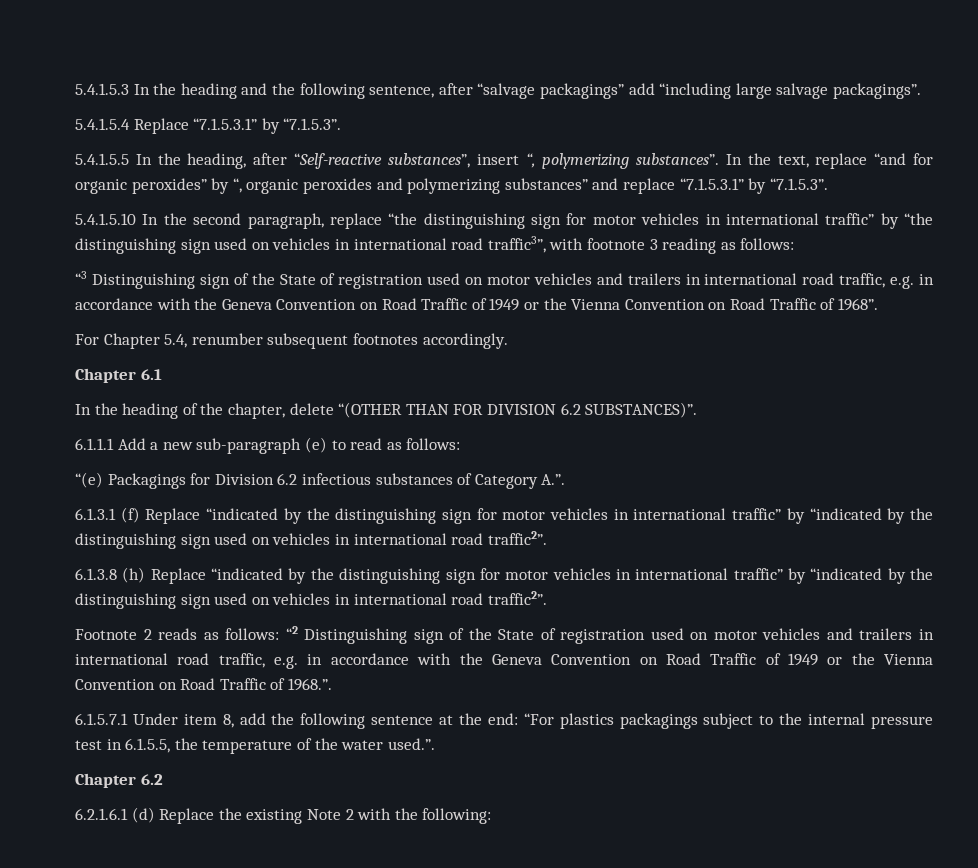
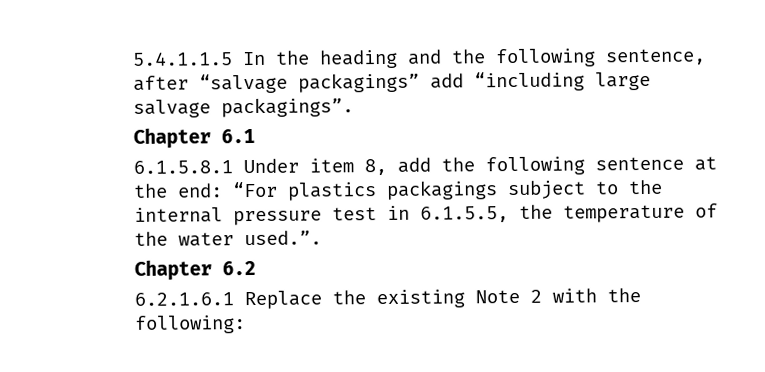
- 5.4.1.5.3 In the heading and the following sentence, after “salvage packagings” add “including large salvage packagings”.
+ 5.4.1.1.5 In the heading and the following sentence, after “salvage packagings” add “including large salvage packagings”.
- 5.4.1.5.4 Replace “7.1.5.3.1” by “7.1.5.3”.
- 5.4.1.5.5 In the heading, after “Self-reactive substances”, insert “, polymerizing substances”. In the text, replace “and for organic peroxides” by “, organic peroxides and polymerizing substances” and replace “7.1.5.3.1” by “7.1.5.3”.
- 5.4.1.5.10 In the second paragraph, replace “the distinguishing sign for motor vehicles in international traffic” by “the distinguishing sign used on vehicles in international road traffic3”, with footnote 3 reading as follows:
- “3 Distinguishing sign of the State of registration used on motor vehicles and trailers in international road traffic, e.g. in accordance with the Geneva Convention on Road Traffic of 1949 or the Vienna Convention on Road Traffic of 1968”.
- For Chapter 5.4, renumber subsequent footnotes accordingly.
  Chapter 6.1
- In the heading of the chapter, delete “(OTHER THAN FOR DIVISION 6.2 SUBSTANCES)”.
- 6.1.1.1 Add a new sub-paragraph (e) to read as follows:
- “(e) Packagings for Division 6.2 infectious substances of Category A.”.
- 6.1.3.1 (f) Replace “indicated by the distinguishing sign for motor vehicles in international traffic” by “indicated by the distinguishing sign used on vehicles in international road traffic2”.
- 6.1.3.8 (h) Replace “indicated by the distinguishing sign for motor vehicles in international traffic” by “indicated by the distinguishing sign used on vehicles in international road traffic2”.
- Footnote 2 reads as follows: “2 Distinguishing sign of the State of registration used on motor vehicles and trailers in international road traffic, e.g. in accordance with the Geneva Convention on Road Traffic of 1949 or the Vienna Convention on Road Traffic of 1968.”.
- 6.1.5.7.1 Under item 8, add the following sentence at the end: “For plastics packagings subject to the internal pressure test in 6.1.5.5, the temperature of the water used.”.
+ 6.1.5.8.1 Under item 8, add the following sentence at the end: “For plastics packagings subject to the internal pressure test in 6.1.5.5, the temperature of the water used.”.
- 6.2.1.6.1 (d) Replace the existing Note 2 with the following:
+ 6.2.1.6.1 Replace the existing Note 2 with the following:

